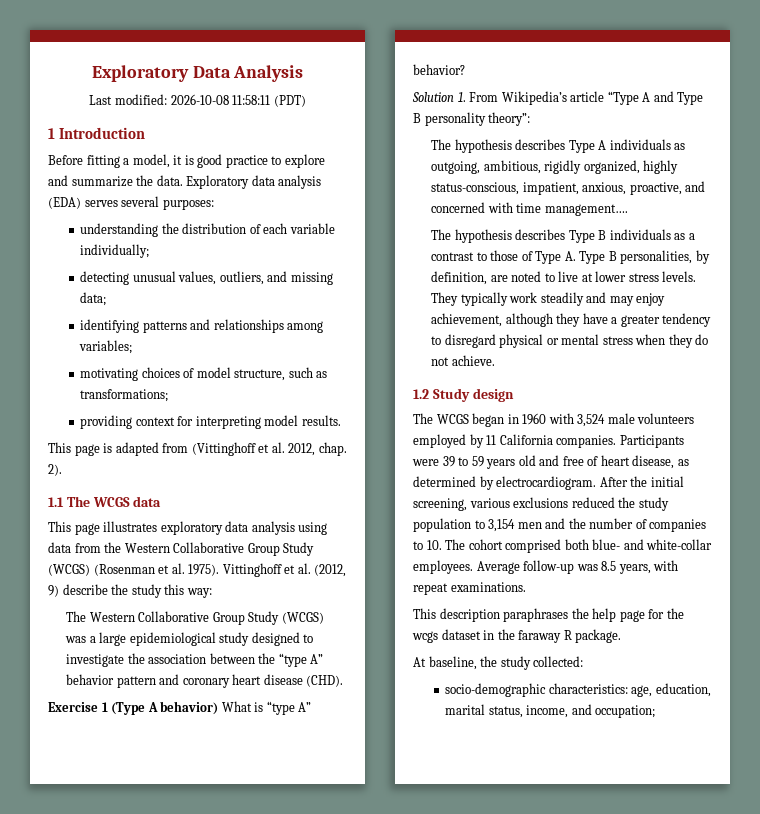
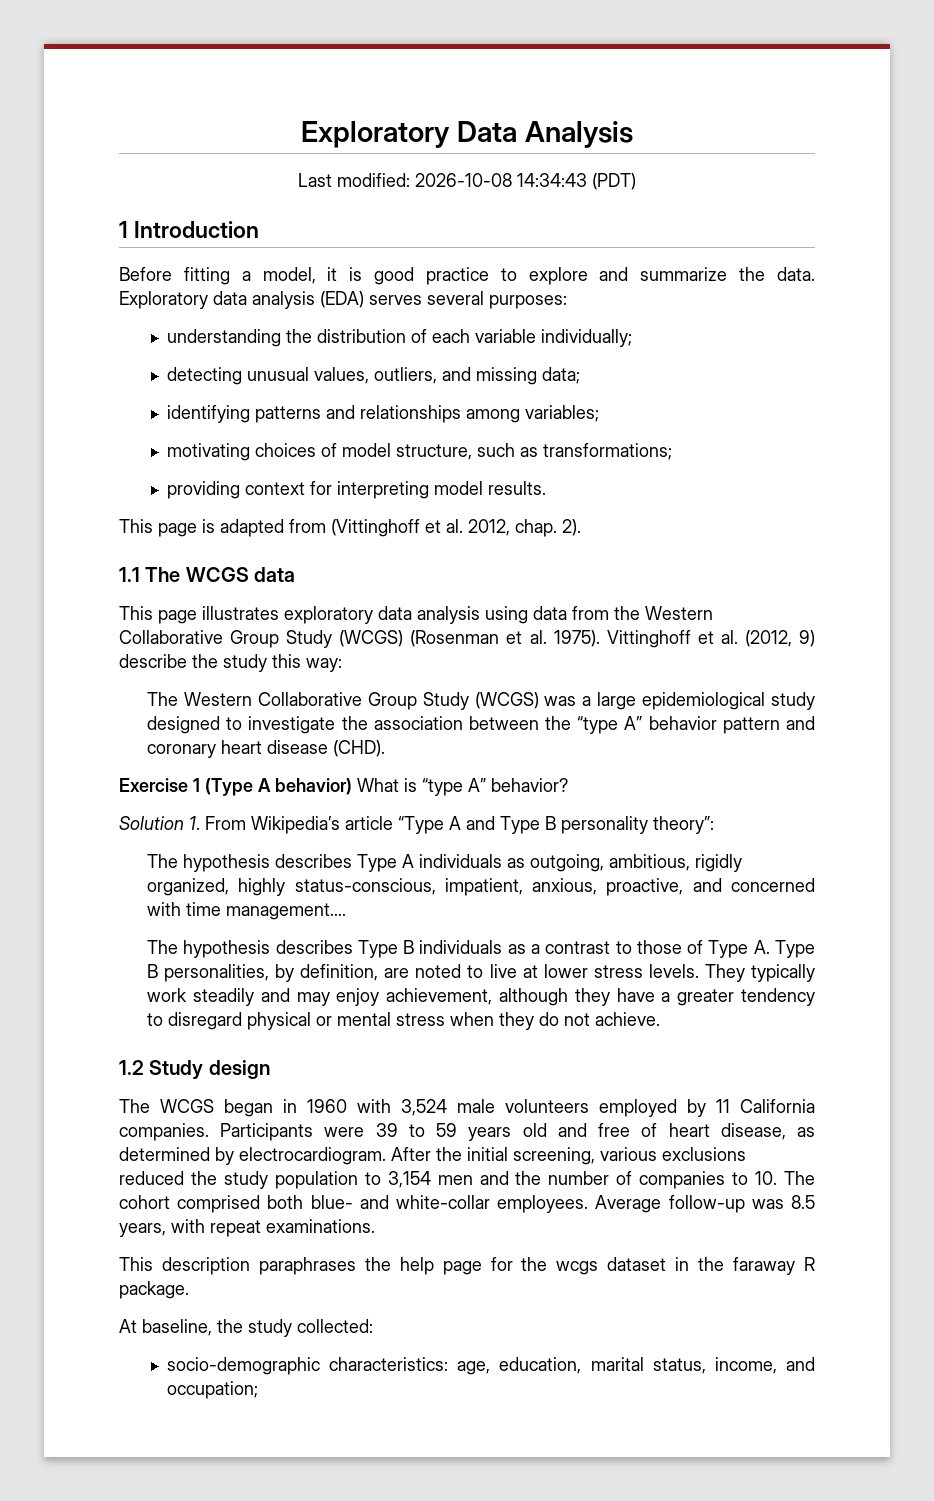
- Last modified: 2026-10-08 11:58:11 (PDT)
+ Last modified: 2026-10-08 14:34:43 (PDT)

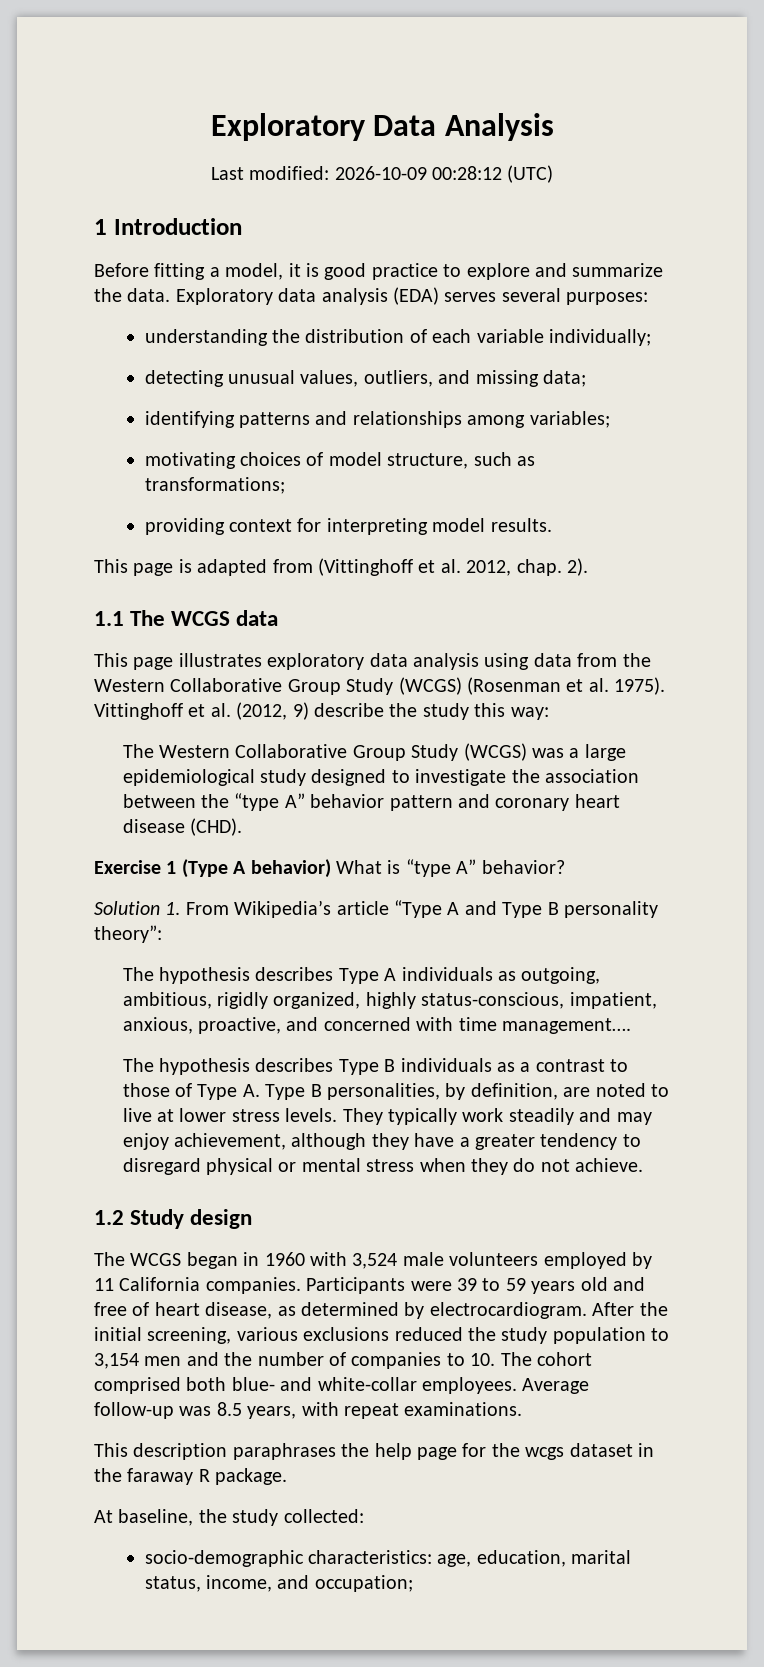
- Last modified: 2026-10-08 14:34:43 (PDT)
+ Last modified: 2026-10-09 00:28:12 (UTC)

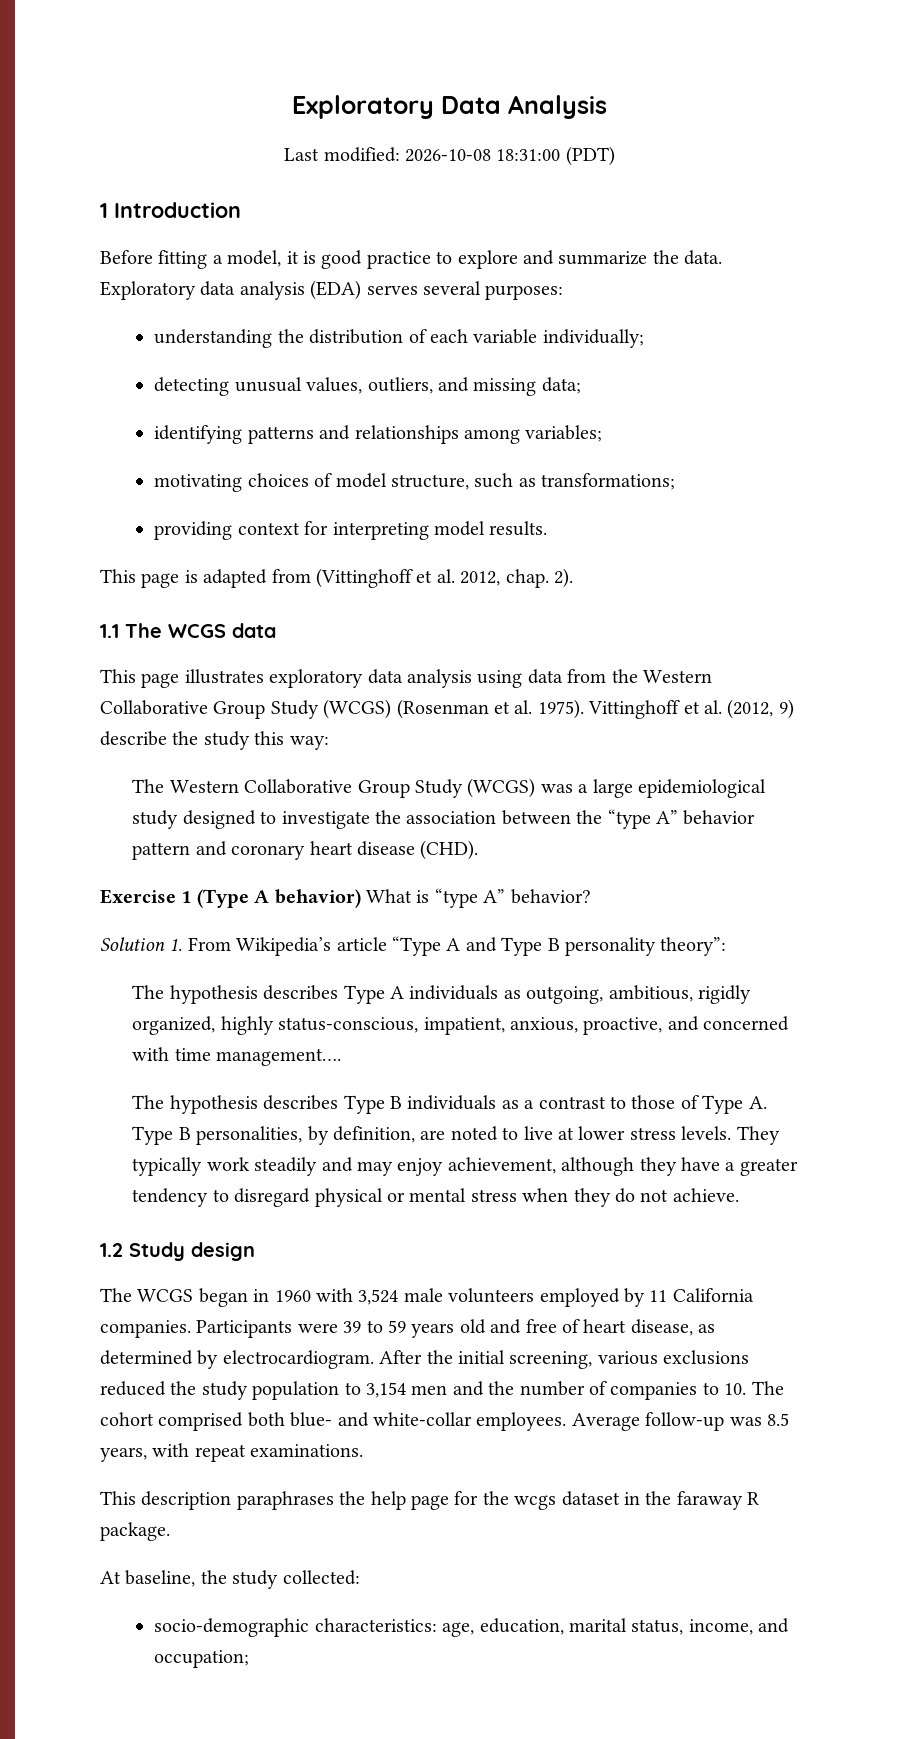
- Last modified: 2026-10-09 00:28:12 (UTC)
+ Last modified: 2026-10-08 18:31:00 (PDT)

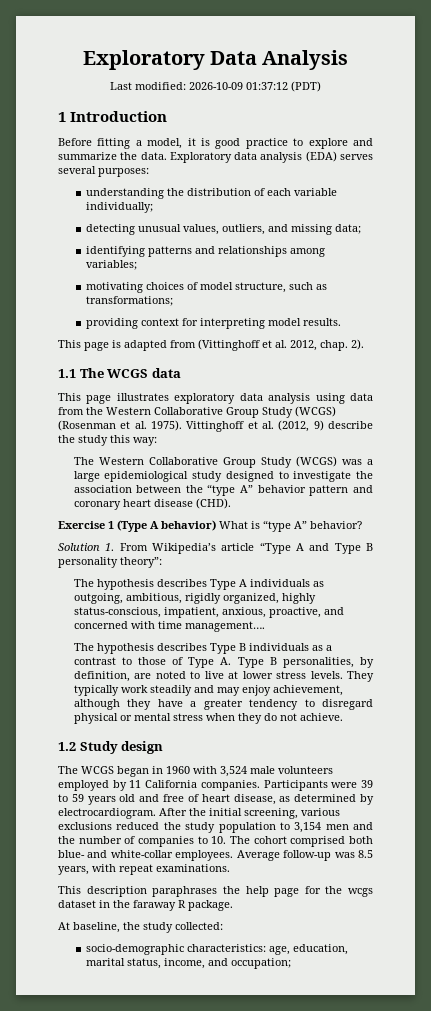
- Last modified: 2026-10-08 18:31:00 (PDT)
+ Last modified: 2026-10-09 01:37:12 (PDT)

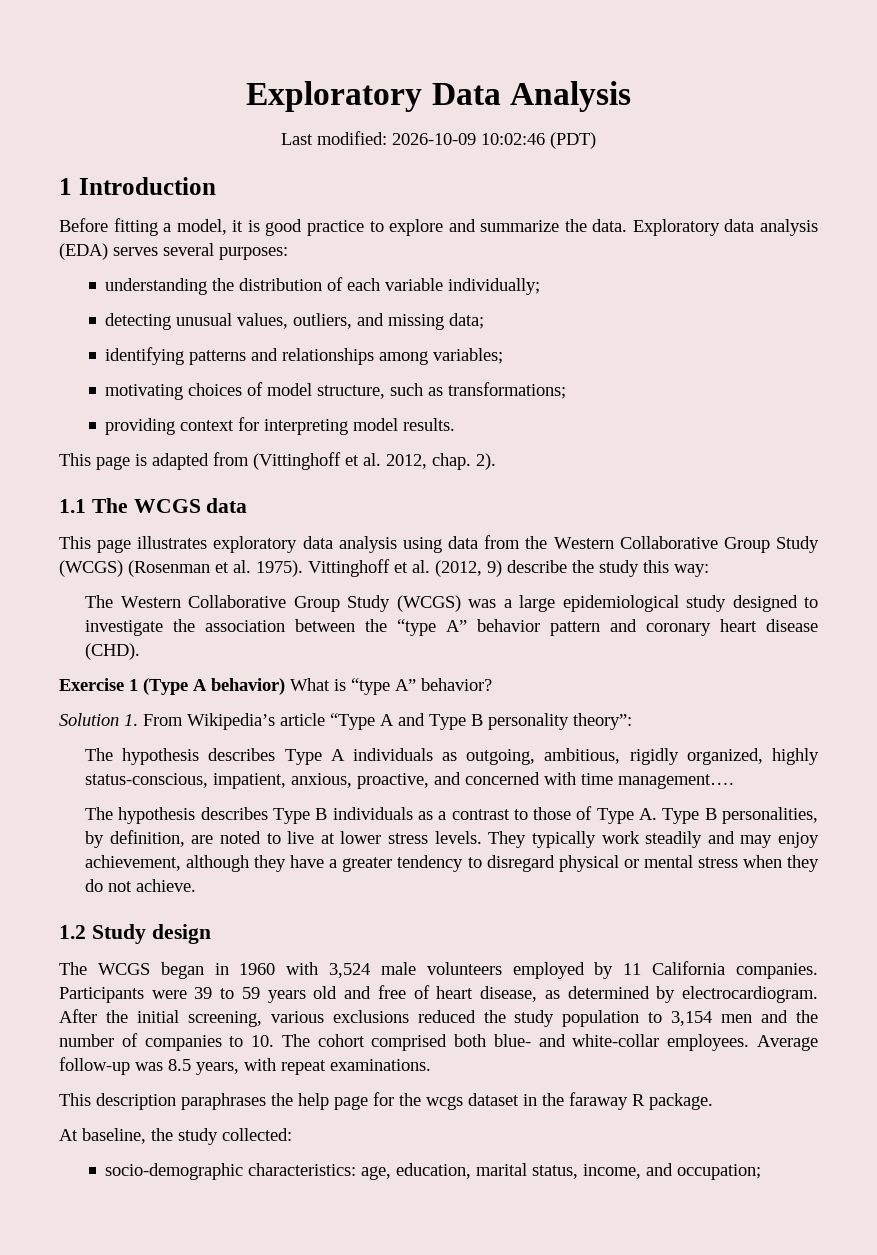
- Last modified: 2026-10-09 01:37:12 (PDT)
+ Last modified: 2026-10-09 10:02:46 (PDT)

